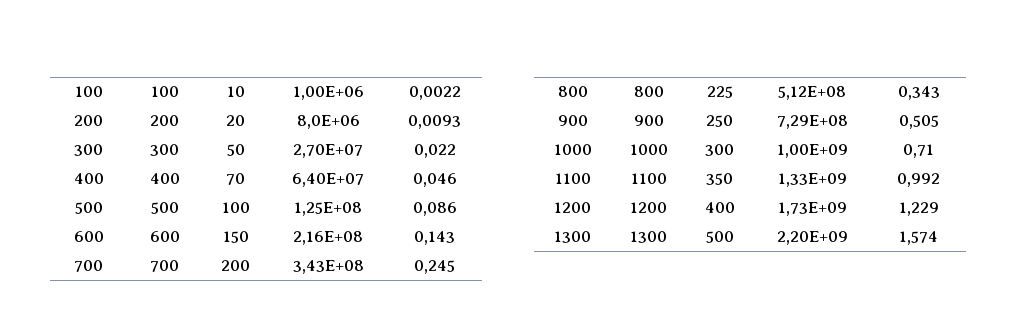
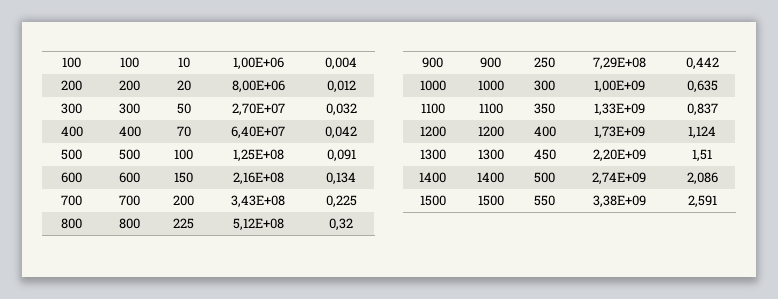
- 100 | 100 | 10 | 1,00E+06 | 0,0022
+ 100 | 100 | 10 | 1,00E+06 | 0,004
- 200 | 200 | 20 | 8,0E+06 | 0,0093
+ 200 | 200 | 20 | 8,00E+06 | 0,012
- 300 | 300 | 50 | 2,70E+07 | 0,022
+ 300 | 300 | 50 | 2,70E+07 | 0,032
- 400 | 400 | 70 | 6,40E+07 | 0,046
+ 400 | 400 | 70 | 6,40E+07 | 0,042
- 500 | 500 | 100 | 1,25E+08 | 0,086
+ 500 | 500 | 100 | 1,25E+08 | 0,091
- 600 | 600 | 150 | 2,16E+08 | 0,143
+ 600 | 600 | 150 | 2,16E+08 | 0,134
- 700 | 700 | 200 | 3,43E+08 | 0,245
+ 700 | 700 | 200 | 3,43E+08 | 0,225
- 800 | 800 | 225 | 5,12E+08 | 0,343
+ 800 | 800 | 225 | 5,12E+08 | 0,32
- 900 | 900 | 250 | 7,29E+08 | 0,505
+ 900 | 900 | 250 | 7,29E+08 | 0,442
- 1000 | 1000 | 300 | 1,00E+09 | 0,71
+ 1000 | 1000 | 300 | 1,00E+09 | 0,635
- 1100 | 1100 | 350 | 1,33E+09 | 0,992
+ 1100 | 1100 | 350 | 1,33E+09 | 0,837
- 1200 | 1200 | 400 | 1,73E+09 | 1,229
+ 1200 | 1200 | 400 | 1,73E+09 | 1,124
- 1300 | 1300 | 500 | 2,20E+09 | 1,574
+ 1300 | 1300 | 450 | 2,20E+09 | 1,51
+ 1400 | 1400 | 500 | 2,74E+09 | 2,086
+ 1500 | 1500 | 550 | 3,38E+09 | 2,591

